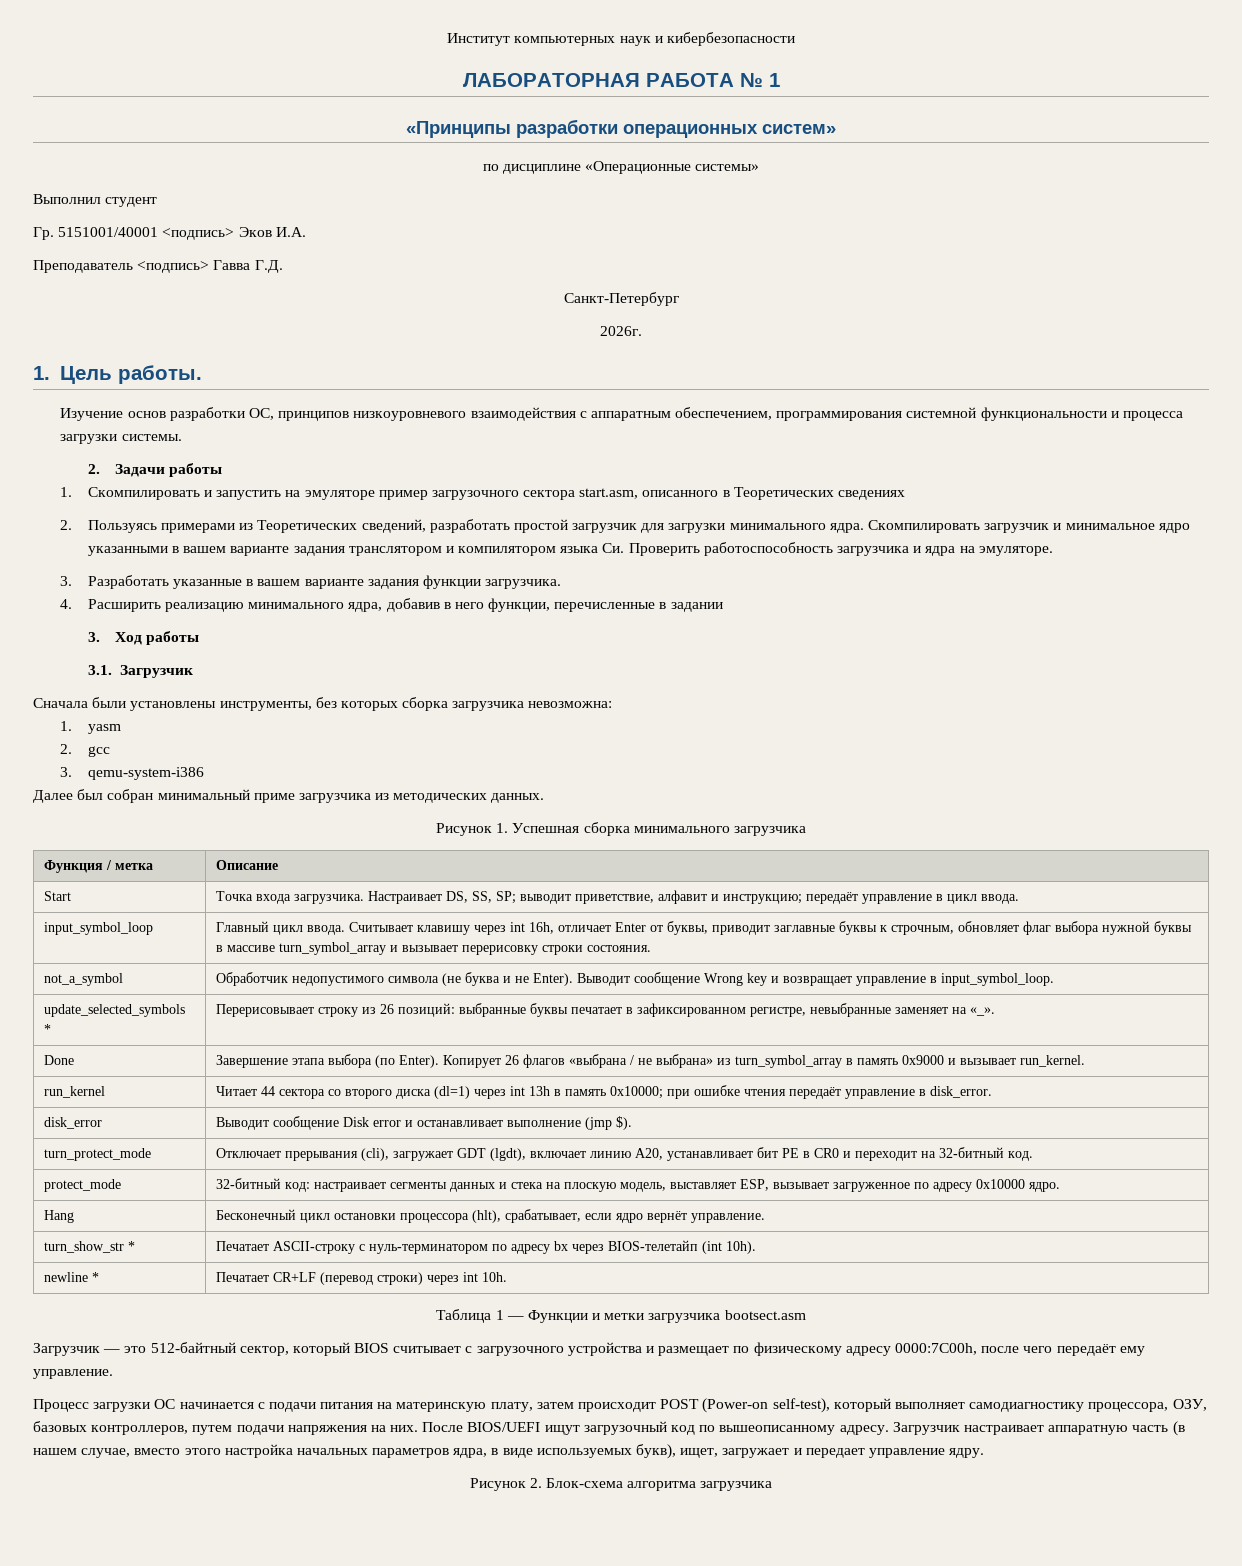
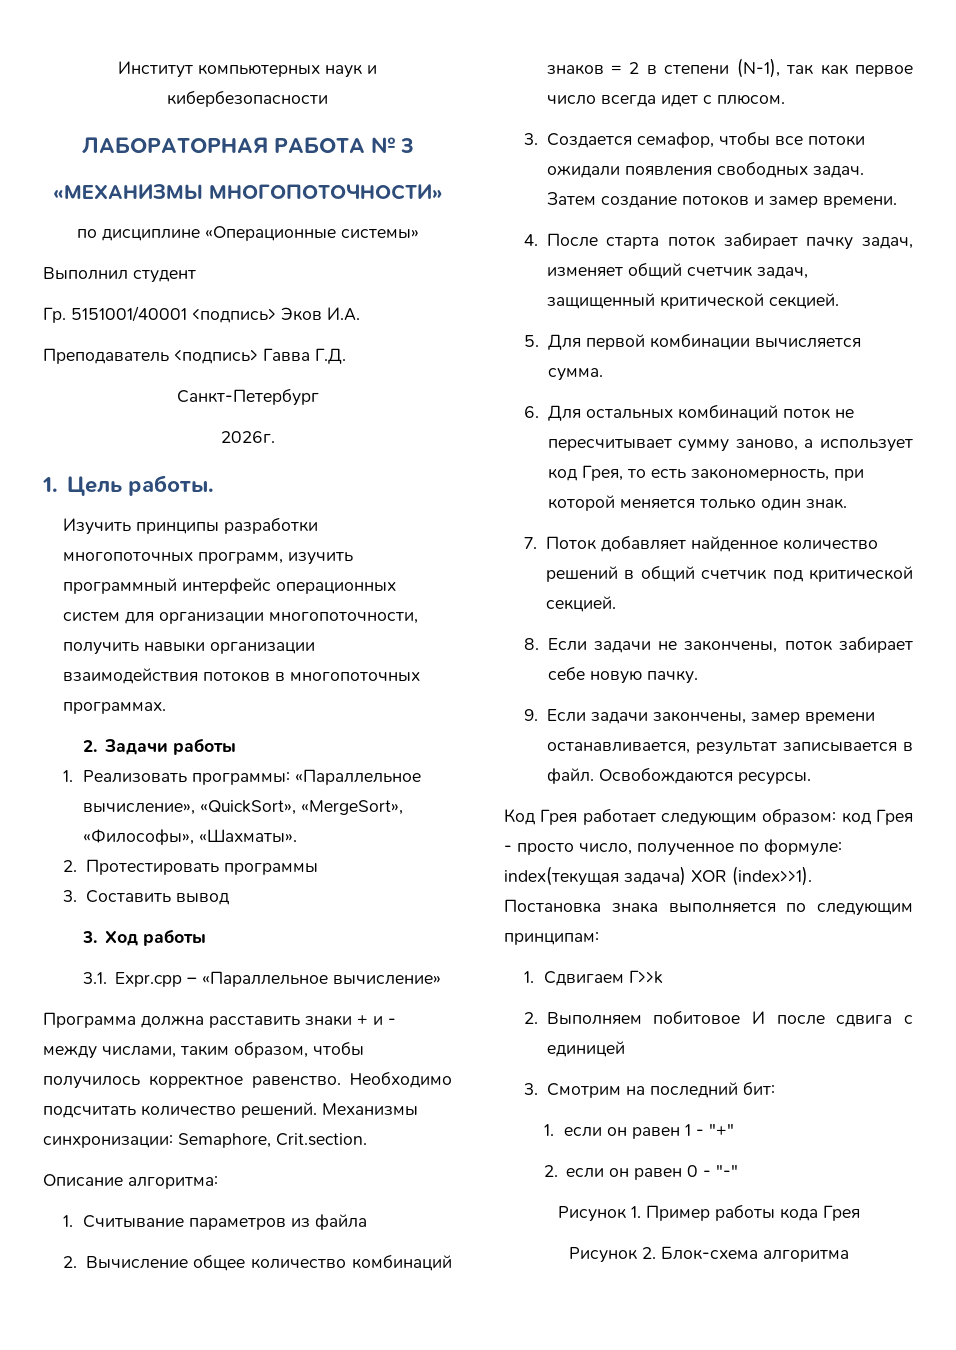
- ЛАБОРАТОРНАЯ РАБОТА № 1
- «Принципы разработки операционных систем»
+ ЛАБОРАТОРНАЯ РАБОТА № 3
+ «МЕХАНИЗМЫ МНОГОПОТОЧНОСТИ»
- Изучение основ разработки ОС, принципов низкоуровневого взаимодействия с аппаратным обеспечением, программирования системной функциональности и процесса загрузки системы.
+ Изучить принципы разработки многопоточных программ, изучить программный интерфейс операционных систем для организации многопоточности, получить навыки организации взаимодействия потоков в многопоточных программах.
  2. Задачи работы
- 1. Скомпилировать и запустить на эмуляторе пример загрузочного сектора start.asm, описанного в Теоретических сведениях
- 2. Пользуясь примерами из Теоретических сведений, разработать простой загрузчик для загрузки минимального ядра. Скомпилировать загрузчик и минимальное ядро указанными в вашем варианте задания транслятором и компилятором языка Си. Проверить работоспособность загрузчика и ядра на эмуляторе.
- 3. Разработать указанные в вашем варианте задания функции загрузчика.
- 4. Расширить реализацию минимального ядра, добавив в него функции, перечисленные в задании
+ 1. Реализовать программы: «Параллельное вычисление», «QuickSort», «MergeSort», «Философы», «Шахматы».
+ 2. Протестировать программы
+ 3. Составить вывод
  3. Ход работы
- 3.1. Загрузчик
- Сначала были установлены инструменты, без которых сборка загрузчика невозможна:
- 1. yasm
- 2. gcc
- 3. qemu-system-i386
- Далее был собран минимальный приме загрузчика из методических данных.
- Рисунок 1. Успешная сборка минимального загрузчика
- Функция / метка | Описание
- Start | Точка входа загрузчика. Настраивает DS, SS, SP; выводит приветствие, алфавит и инструкцию; передаёт управление в цикл ввода.
- input_symbol_loop | Главный цикл ввода. Считывает клавишу через int 16h, отличает Enter от буквы, приводит заглавные буквы к строчным, обновляет флаг выбора нужной буквы в массиве turn_symbol_array и вызывает перерисовку строки состояния.
- not_a_symbol | Обработчик недопустимого символа (не буква и не Enter). Выводит сообщение Wrong key и возвращает управление в input_symbol_loop.
- update_selected_symbols * | Перерисовывает строку из 26 позиций: выбранные буквы печатает в зафиксированном регистре, невыбранные заменяет на «_».
- Done | Завершение этапа выбора (по Enter). Копирует 26 флагов «выбрана / не выбрана» из turn_symbol_array в память 0x9000 и вызывает run_kernel.
- run_kernel | Читает 44 сектора со второго диска (dl=1) через int 13h в память 0x10000; при ошибке чтения передаёт управление в disk_error.
- disk_error | Выводит сообщение Disk error и останавливает выполнение (jmp $).
- turn_protect_mode | Отключает прерывания (cli), загружает GDT (lgdt), включает линию A20, устанавливает бит PE в CR0 и переходит на 32-битный код.
- protect_mode | 32-битный код: настраивает сегменты данных и стека на плоскую модель, выставляет ESP, вызывает загруженное по адресу 0x10000 ядро.
- Hang | Бесконечный цикл остановки процессора (hlt), срабатывает, если ядро вернёт управление.
- turn_show_str * | Печатает ASCII-строку с нуль-терминатором по адресу bx через BIOS-телетайп (int 10h).
- newline * | Печатает CR+LF (перевод строки) через int 10h.
- Таблица 1 — Функции и метки загрузчика bootsect.asm
- Загрузчик — это 512-байтный сектор, который BIOS считывает с загрузочного устройства и размещает по физическому адресу 0000:7C00h, после чего передаёт ему управление.
- Процесс загрузки ОС начинается с подачи питания на материнскую плату, затем происходит POST (Power-on self-test), который выполняет самодиагностику процессора, ОЗУ, базовых контроллеров, путем подачи напряжения на них. После BIOS/UEFI ищут загрузочный код по вышеописанному адресу. Загрузчик настраивает аппаратную часть (в нашем случае, вместо этого настройка начальных параметров ядра, в виде используемых букв), ищет, загружает и передает управление ядру.
+ 3.1. Expr.cpp – «Параллельное вычисление»
+ Программа должна расставить знаки + и - между числами, таким образом, чтобы получилось корректное равенство. Необходимо подсчитать количество решений. Механизмы синхронизации: Semaphore, Crit.section.
+ Описание алгоритма:
+ 1. Считывание параметров из файла
+ 2. Вычисление общее количество комбинаций знаков = 2 в степени (N-1), так как первое число всегда идет с плюсом.
+ 3. Создается семафор, чтобы все потоки ожидали появления свободных задач. Затем создание потоков и замер времени.
+ 4. После старта поток забирает пачку задач, изменяет общий счетчик задач, защищенный критической секцией.
+ 5. Для первой комбинации вычисляется сумма.
+ 6. Для остальных комбинаций поток не пересчитывает сумму заново, а использует код Грея, то есть закономерность, при которой меняется только один знак.
+ 7. Поток добавляет найденное количество решений в общий счетчик под критической секцией.
+ 8. Если задачи не закончены, поток забирает себе новую пачку.
+ 9. Если задачи закончены, замер времени останавливается, результат записывается в файл. Освобождаются ресурсы.
+ Код Грея работает следующим образом: код Грея - просто число, полученное по формуле: index(текущая задача) XOR (index>>1). Постановка знака выполняется по следующим принципам:
+ 1. Сдвигаем Г>>k
+ 2. Выполняем побитовое И после сдвига с единицей
+ 3. Смотрим на последний бит:
+ 1. если он равен 1 - "+"
+ 2. если он равен 0 - "-"
+ Рисунок 1. Пример работы кода Грея
- Рисунок 2. Блок-схема алгоритма загрузчика
+ Рисунок 2. Блок-схема алгоритма

